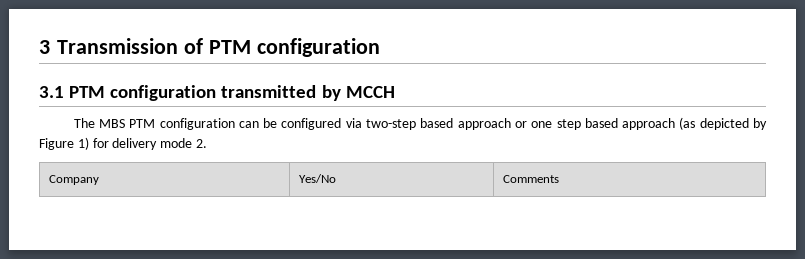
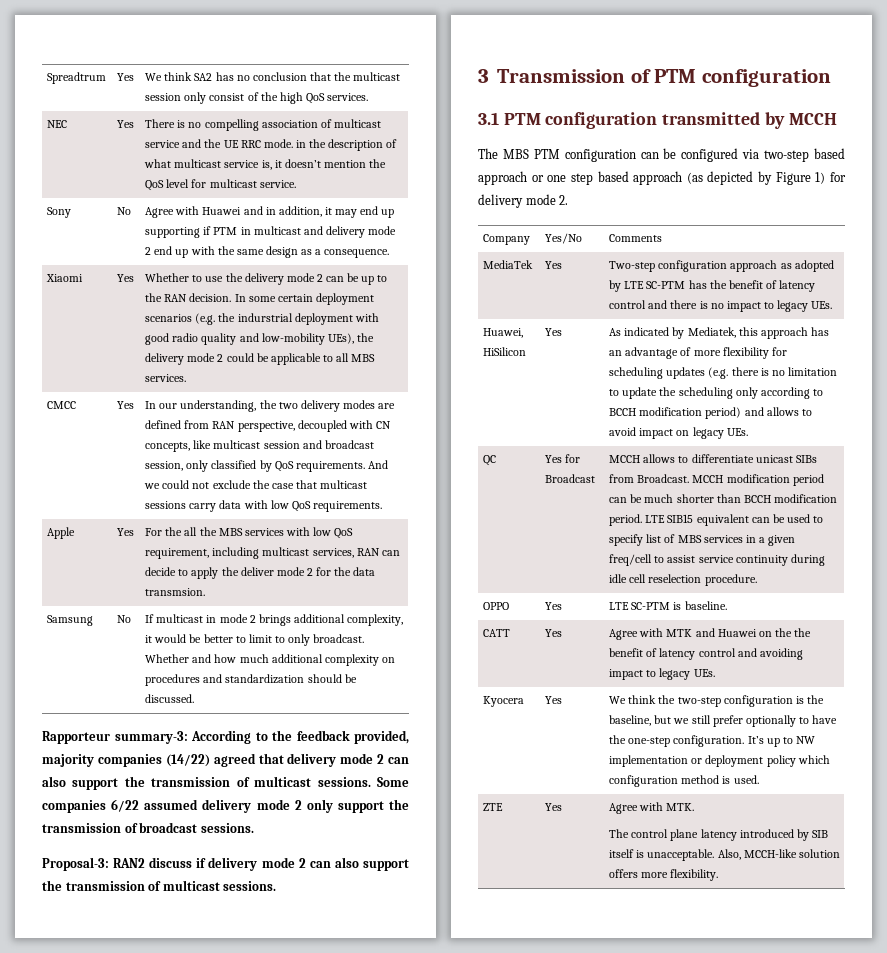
+ Spreadtrum | Yes | We think SA2 has no conclusion that the multicast session only consist of the high QoS services.
+ NEC | Yes | There is no compelling association of multicast service and the UE RRC mode. in the description of what multicast service is, it doesn’t mention the QoS level for multicast service.
+ Sony | No | Agree with Huawei and in addition, it may end up supporting if PTM in multicast and delivery mode 2 end up with the same design as a consequence.
+ Xiaomi | Yes | Whether to use the delivery mode 2 can be up to the RAN decision. In some certain deployment scenarios (e.g. the indurstrial deployment with good radio quality and low-mobility UEs), the delivery mode 2 could be applicable to all MBS services.
+ CMCC | Yes | In our understanding, the two delivery modes are defined from RAN perspective, decoupled with CN concepts, like multicast session and broadcast session, only classified by QoS requirements. And we could not exclude the case that multicast sessions carry data with low QoS requirements.
+ Apple | Yes | For the all the MBS services with low QoS requirement, including multicast services, RAN can decide to apply the deliver mode 2 for the data transmsion.
+ Samsung | No | If multicast in mode 2 brings additional complexity, it would be better to limit to only broadcast. Whether and how much additional complexity on procedures and standardization should be discussed.
+ Rapporteur summary-3: According to the feedback provided, majority companies (14/22) agreed that delivery mode 2 can also support the transmission of multicast sessions. Some companies 6/22 assumed delivery mode 2 only support the transmission of broadcast sessions.
+ Proposal-3: RAN2 discuss if delivery mode 2 can also support the transmission of multicast sessions.
+ MediaTek | Yes | Two-step configuration approach as adopted by LTE SC-PTM has the benefit of latency control and there is no impact to legacy UEs.
+ Huawei, HiSilicon | Yes | As indicated by Mediatek, this approach has an advantage of more flexibility for scheduling updates (e.g. there is no limitation to update the scheduling only according to BCCH modification period) and allows to avoid impact on legacy UEs.
+ QC | Yes for Broadcast | MCCH allows to differentiate unicast SIBs from Broadcast. MCCH modification period can be much shorter than BCCH modification period. LTE SIB15 equivalent can be used to specify list of MBS services in a given freq/cell to assist service continuity during idle cell reselection procedure.
+ OPPO | Yes | LTE SC-PTM is baseline.
+ CATT | Yes | Agree with MTK and Huawei on the the benefit of latency control and avoiding impact to legacy UEs.
+ Kyocera | Yes | We think the two-step configuration is the baseline, but we still prefer optionally to have the one-step configuration. It’s up to NW implementation or deployment policy which configuration method is used.
+ ZTE | Yes | Agree with MTK.
+ The control plane latency introduced by SIB itself is unacceptable. Also, MCCH-like solution offers more flexibility.

